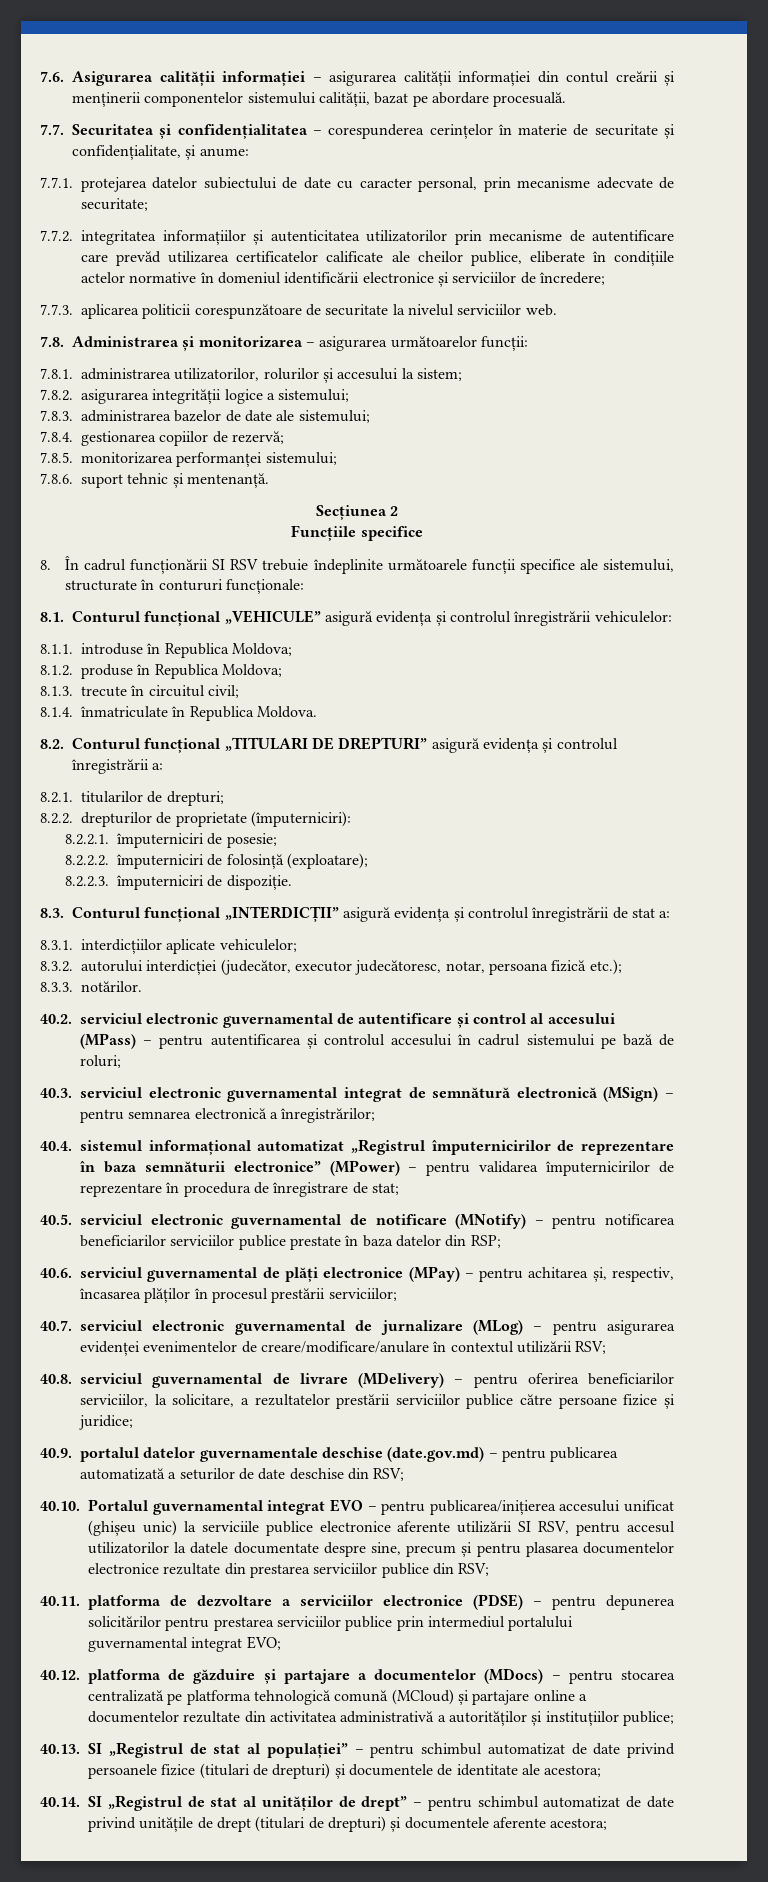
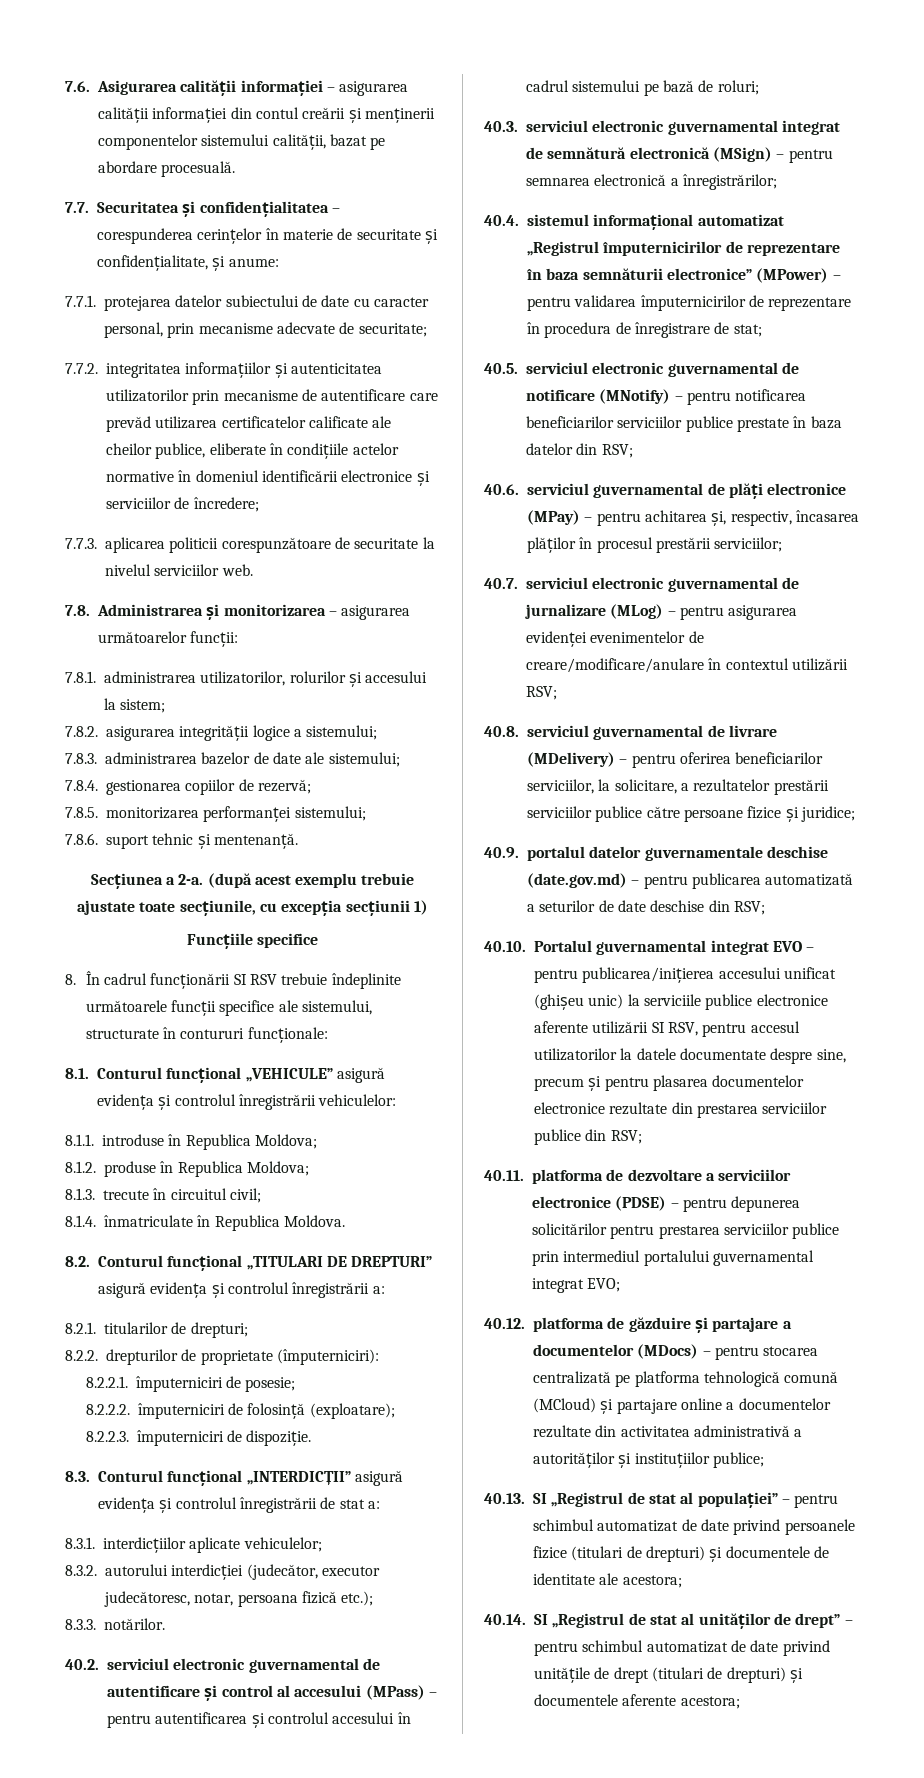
- Secțiunea 2
+ Secțiunea a 2-a. (după acest exemplu trebuie ajustate toate secțiunile, cu excepția secțiunii 1)
- 40.5. serviciul electronic guvernamental de notificare (MNotify) – pentru notificarea beneficiarilor serviciilor publice prestate în baza datelor din RSP;
+ 40.5. serviciul electronic guvernamental de notificare (MNotify) – pentru notificarea beneficiarilor serviciilor publice prestate în baza datelor din RSV;

